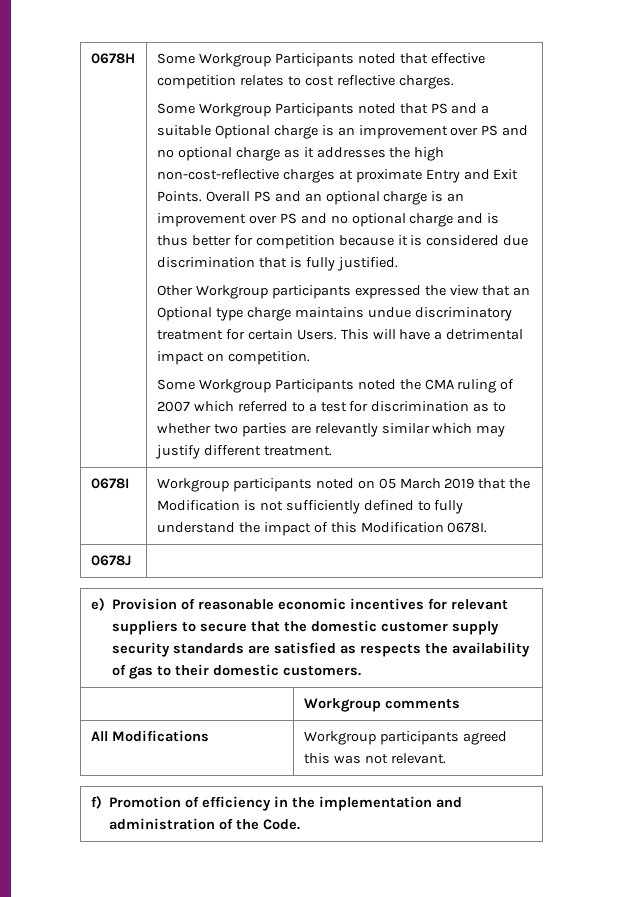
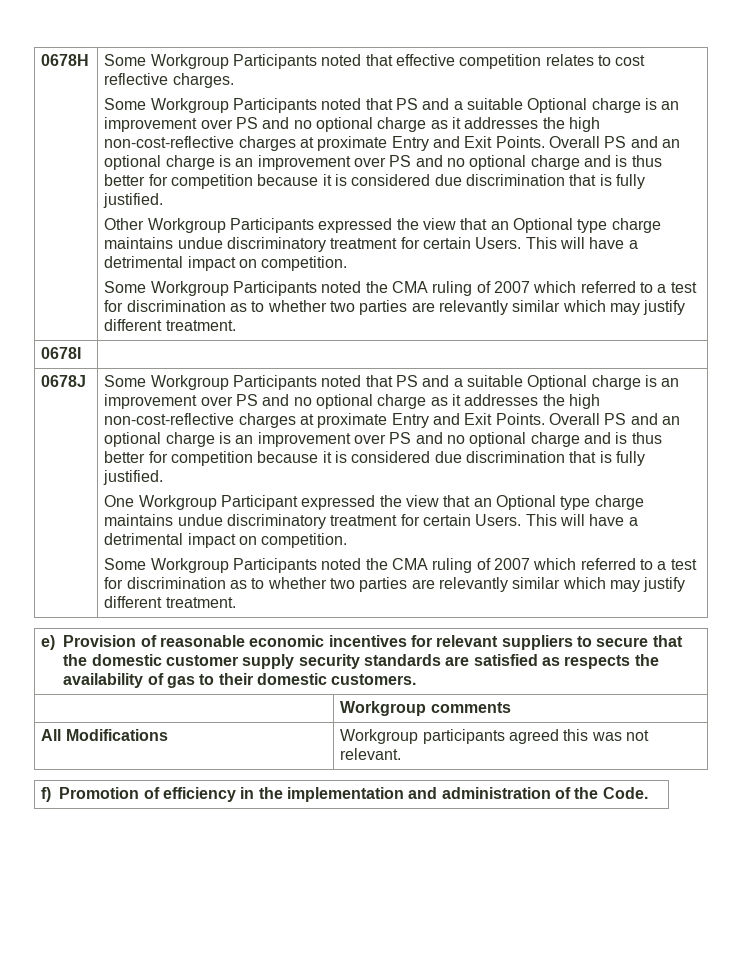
- Other Workgroup participants expressed the view that an Optional type charge maintains undue discriminatory treatment for certain Users.
+ Other Workgroup Participants expressed the view that an Optional type charge maintains undue discriminatory treatment for certain Users.
- 0678I | Workgroup participants noted on 05 March 2019 that the Modification is not sufficiently defined to fully understand the impact of this Modification 0678I.
- 0678J |
+ 0678I |
+ 0678J | Some Workgroup Participants noted that PS and a suitable Optional charge is an improvement over PS and no optional charge as it addresses the high non-cost-reflective charges at proximate Entry and Exit Points. Overall PS and an optional charge is an improvement over PS and no optional charge and is thus better for competition because it is considered due discrimination that is fully justified.
+ One Workgroup Participant expressed the view that an Optional type charge maintains undue discriminatory treatment for certain Users. This will have a detrimental impact on competition.
+ Some Workgroup Participants noted the CMA ruling of 2007 which referred to a test for discrimination as to whether two parties are relevantly similar which may justify different treatment.

